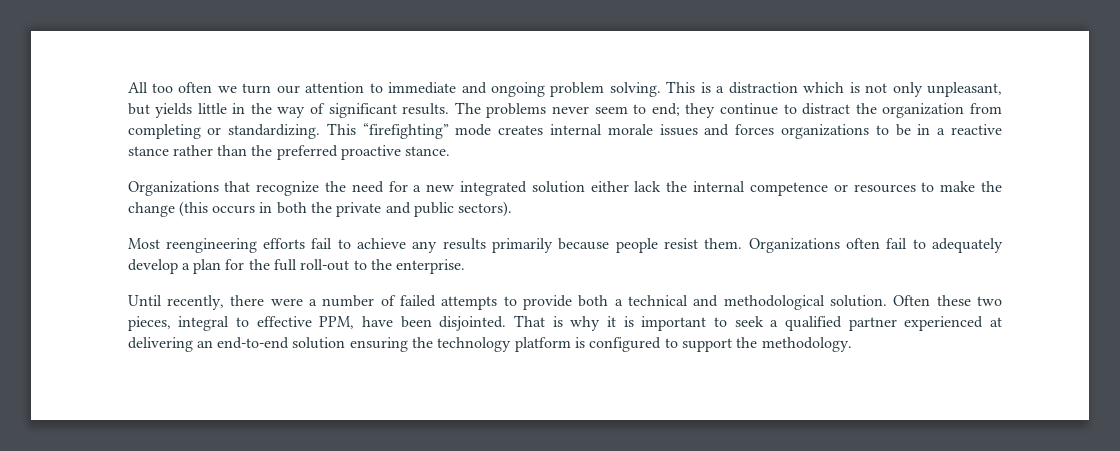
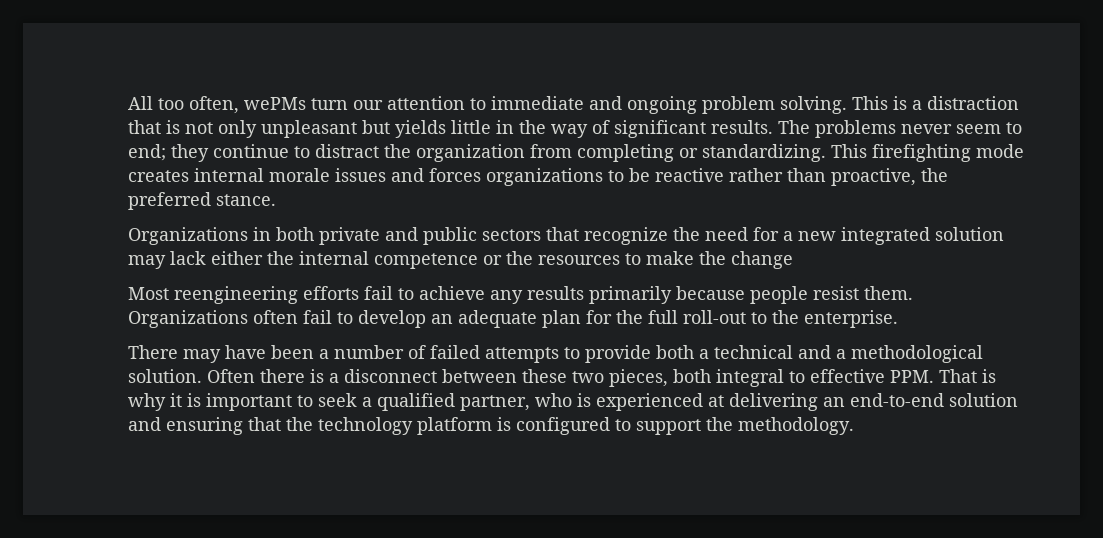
- All too often we turn our attention to immediate and ongoing problem solving.
+ All too often, wePMs turn our attention to immediate and ongoing problem solving.
- This is a distraction which is not only unpleasant, but yields little in the way of significant results.
+ This is a distraction that is not only unpleasant but yields little in the way of significant results.
- This “firefighting” mode creates internal morale issues and forces organizations to be in a reactive stance rather than the preferred proactive stance.
+ This firefighting mode creates internal morale issues and forces organizations to be reactive rather than proactive, the preferred stance.
- Organizations that recognize the need for a new integrated solution either lack the internal competence or resources to make the change (this occurs in both the private and public sectors).
+ Organizations in both private and public sectors that recognize the need for a new integrated solution may lack either the internal competence or the resources to make the change
- Organizations often fail to adequately develop a plan for the full roll-out to the enterprise.
+ Organizations often fail to develop an adequate plan for the full roll-out to the enterprise.
- Until recently, there were a number of failed attempts to provide both a technical and methodological solution.
+ There may have been a number of failed attempts to provide both a technical and a methodological solution.
- Often these two pieces, integral to effective PPM, have been disjointed. That is why it is important to seek a qualified partner experienced at delivering an end-to-end solution ensuring the technology platform is configured to support the methodology.
+ Often there is a disconnect between these two pieces, both integral to effective PPM. That is why it is important to seek a qualified partner, who is experienced at delivering an end-to-end solution and ensuring that the technology platform is configured to support the methodology.

